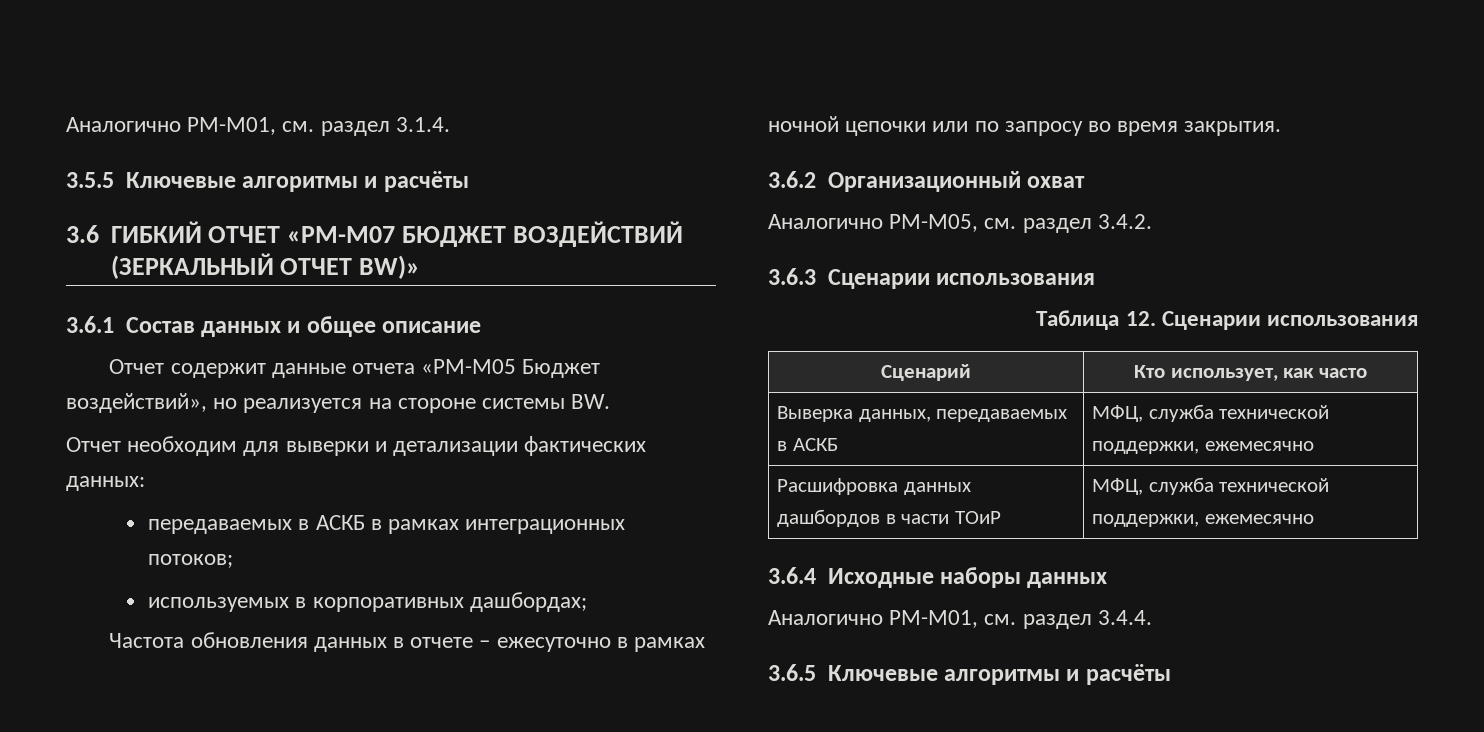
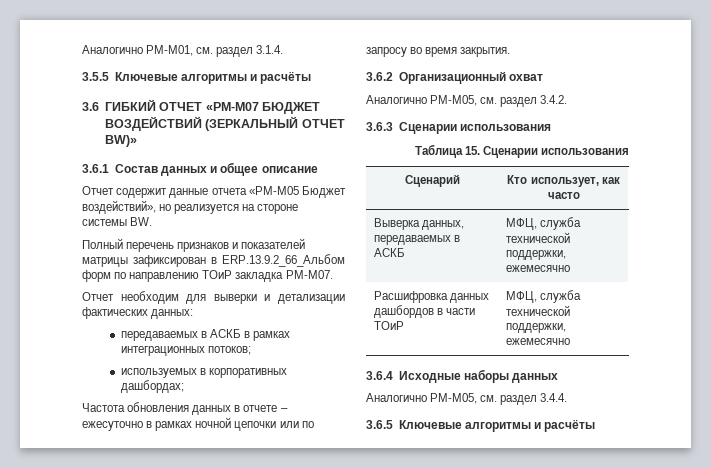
+ Полный перечень признаков и показателей матрицы зафиксирован в ERP.13.9.2_66_Альбом форм по направлению ТОиР закладка PM-M07.
- Таблица 12. Сценарии использования
+ Таблица 15. Сценарии использования
- Аналогично PM-M01, см. раздел 3.4.4.
+ Аналогично PM-M05, см. раздел 3.4.4.

